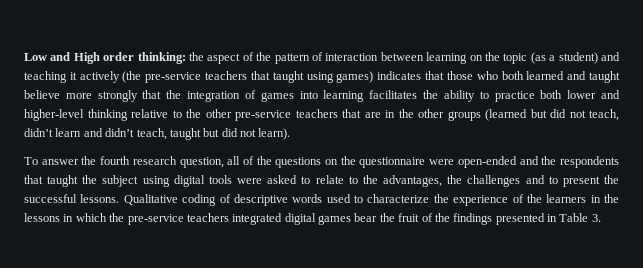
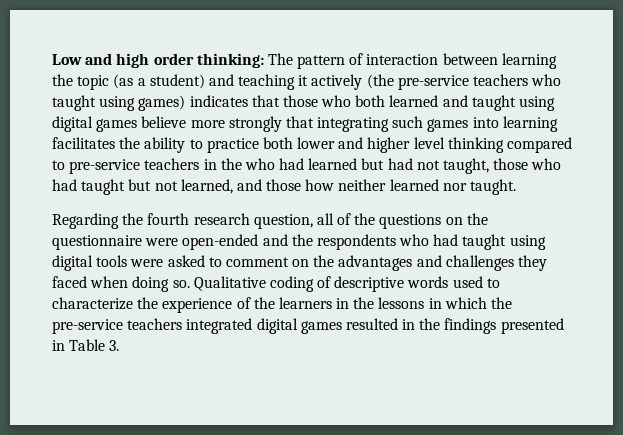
- Low and High order thinking:
+ Low and high order thinking:
- the aspect of the pattern of interaction between learning on the topic (as a student) and teaching it actively (the pre-service teachers that taught using games) indicates that those who both learned and taught believe more strongly that the integration of games into learning facilitates the ability to practice both lower and higher-level thinking relative to the other pre-service teachers that are in the other groups (learned but did not teach, didn’t learn and didn’t teach, taught but did not learn).
- To answer the fourth research question, all of the questions on the questionnaire were open-ended and the respondents that taught the subject using digital tools were asked to relate to the advantages, the challenges and to present the successful lessons.
+ The pattern of interaction between learning the topic (as a student) and teaching it actively (the pre-service teachers who taught using games) indicates that those who both learned and taught using digital games believe more strongly that integrating such games into learning facilitates the ability to practice both lower and higher level thinking compared to pre-service teachers in the who had learned but had not taught, those who had taught but not learned, and those how neither learned nor taught.
+ Regarding the fourth research question, all of the questions on the questionnaire were open-ended and the respondents who had taught using digital tools were asked to comment on the advantages and challenges they faced when doing so.
- Qualitative coding of descriptive words used to characterize the experience of the learners in the lessons in which the pre-service teachers integrated digital games bear the fruit of the findings presented in Table 3.
+ Qualitative coding of descriptive words used to characterize the experience of the learners in the lessons in which the pre-service teachers integrated digital games resulted in the findings presented in Table 3.

